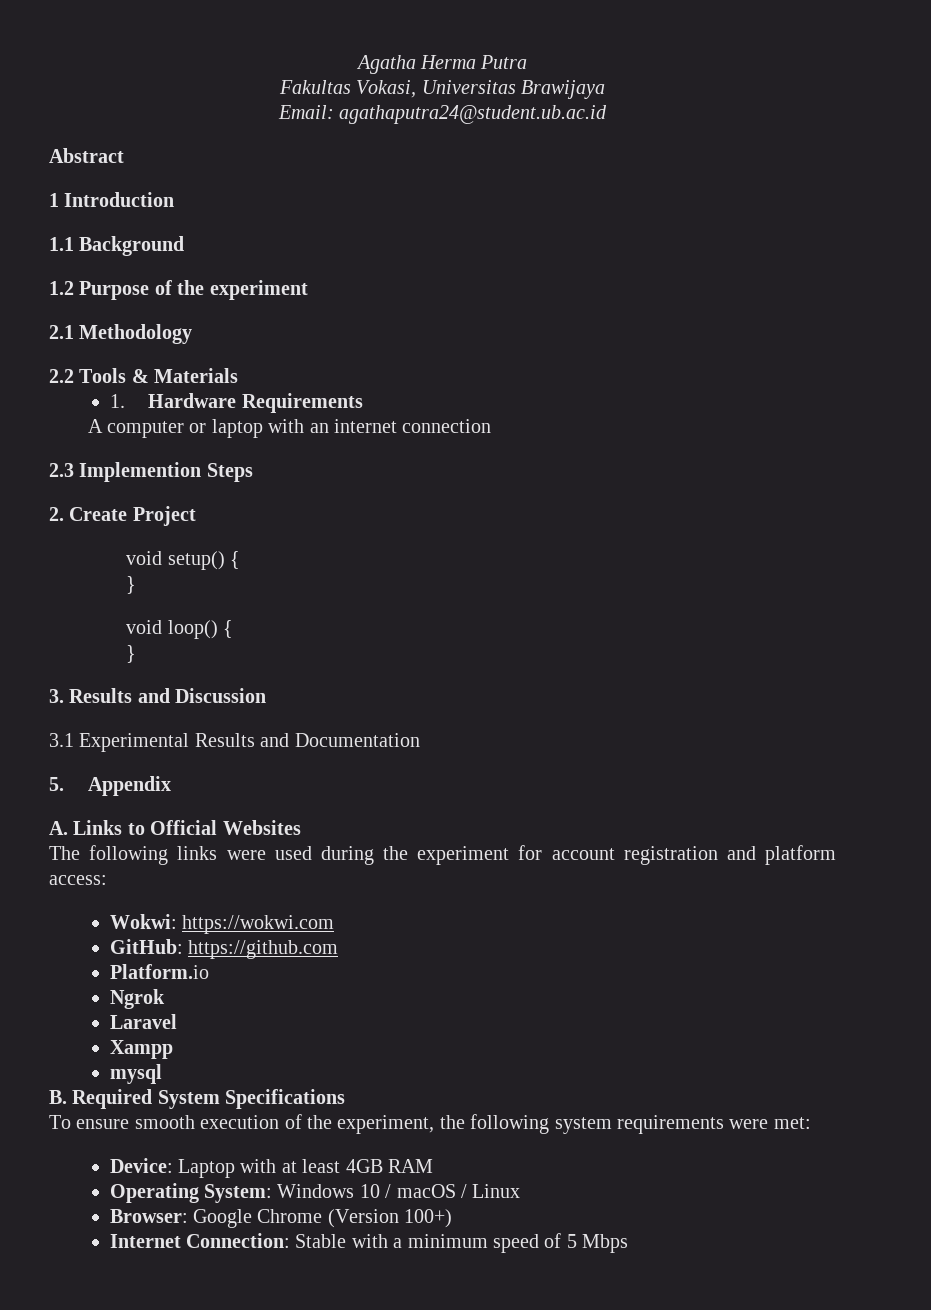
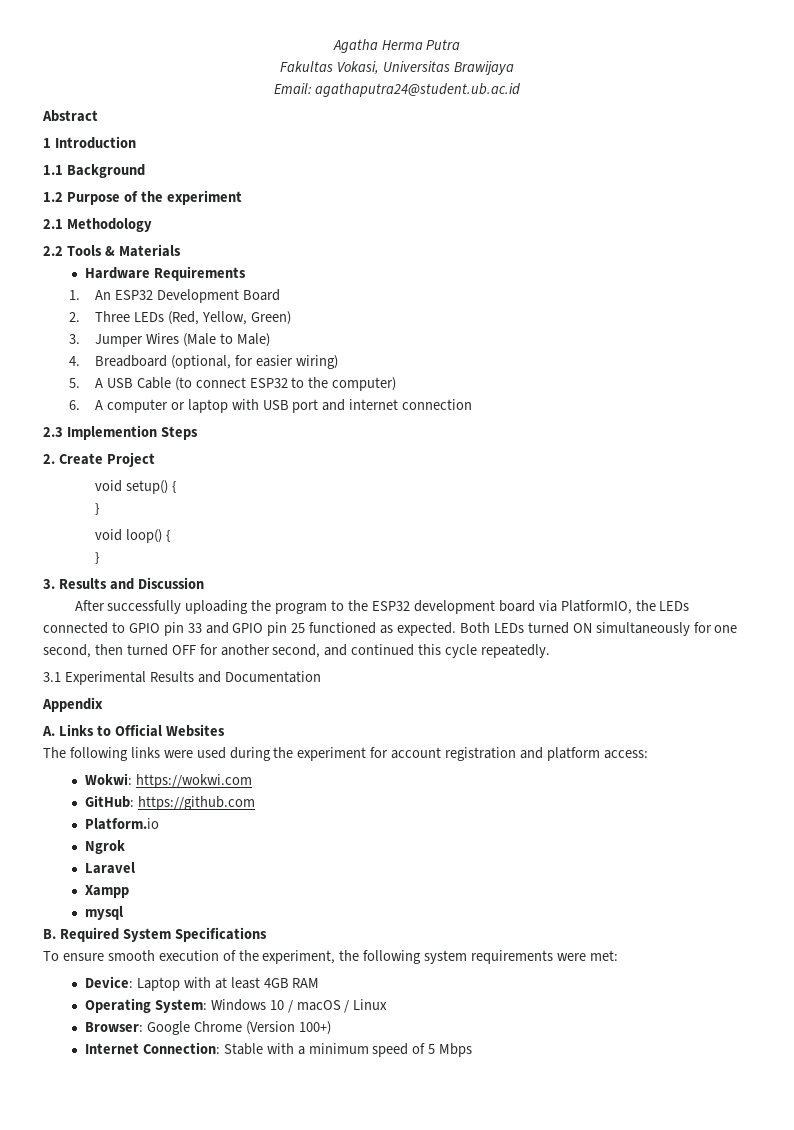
- 1. Hardware Requirements
+ Hardware Requirements
- A computer or laptop with an internet connection
+ 1. An ESP32 Development Board
+ 2. Three LEDs (Red, Yellow, Green)
+ 3. Jumper Wires (Male to Male)
+ 4. Breadboard (optional, for easier wiring)
+ 5. A USB Cable (to connect ESP32 to the computer)
+ 6. A computer or laptop with USB port and internet connection
+ After successfully uploading the program to the ESP32 development board via PlatformIO, the LEDs connected to GPIO pin 33 and GPIO pin 25 functioned as expected. Both LEDs turned ON simultaneously for one second, then turned OFF for another second, and continued this cycle repeatedly.
- 5. Appendix
+ Appendix

